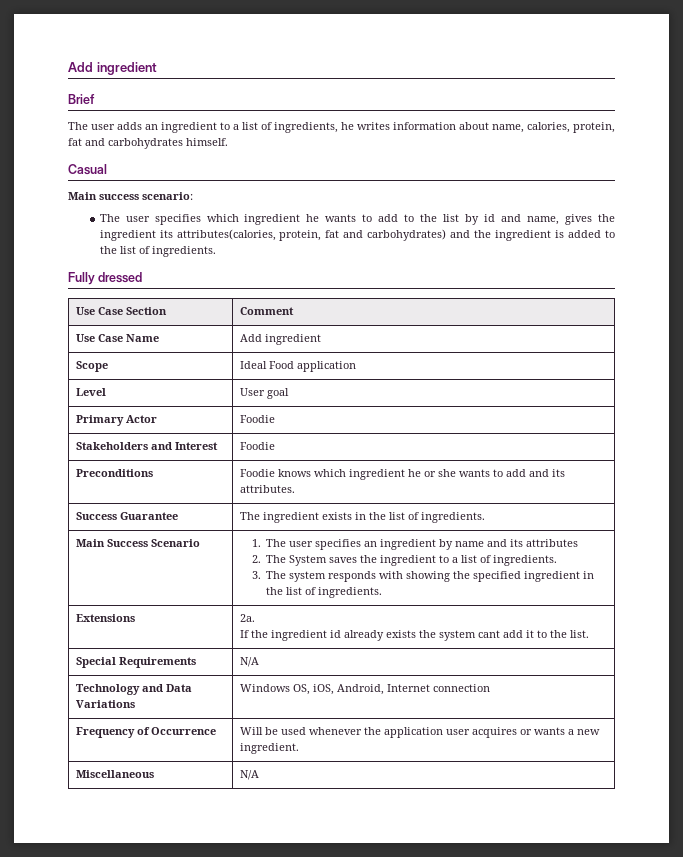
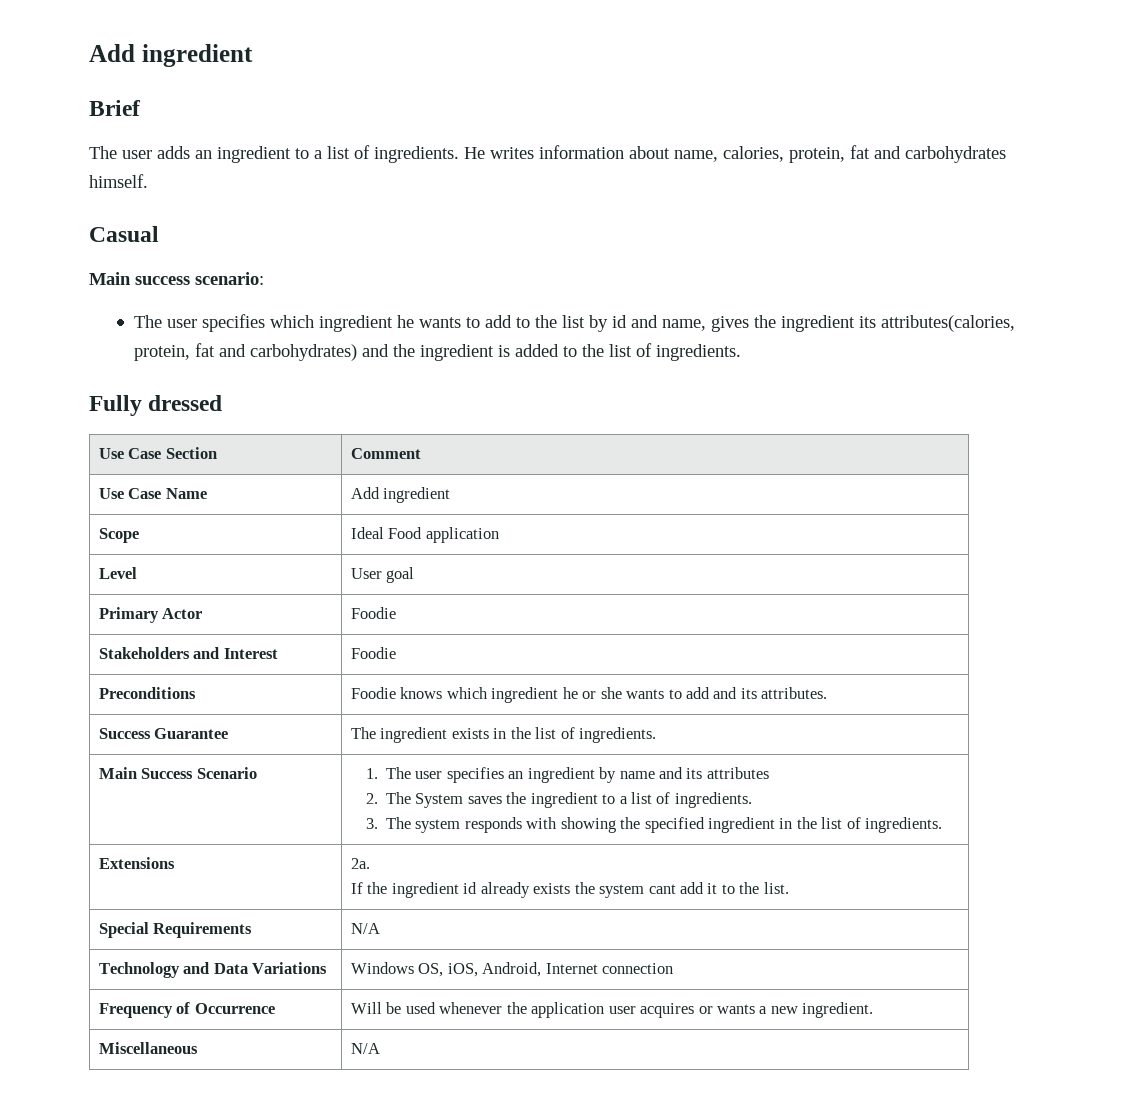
- The user adds an ingredient to a list of ingredients, he writes information about name, calories, protein, fat and carbohydrates himself.
+ The user adds an ingredient to a list of ingredients. He writes information about name, calories, protein, fat and carbohydrates himself.

